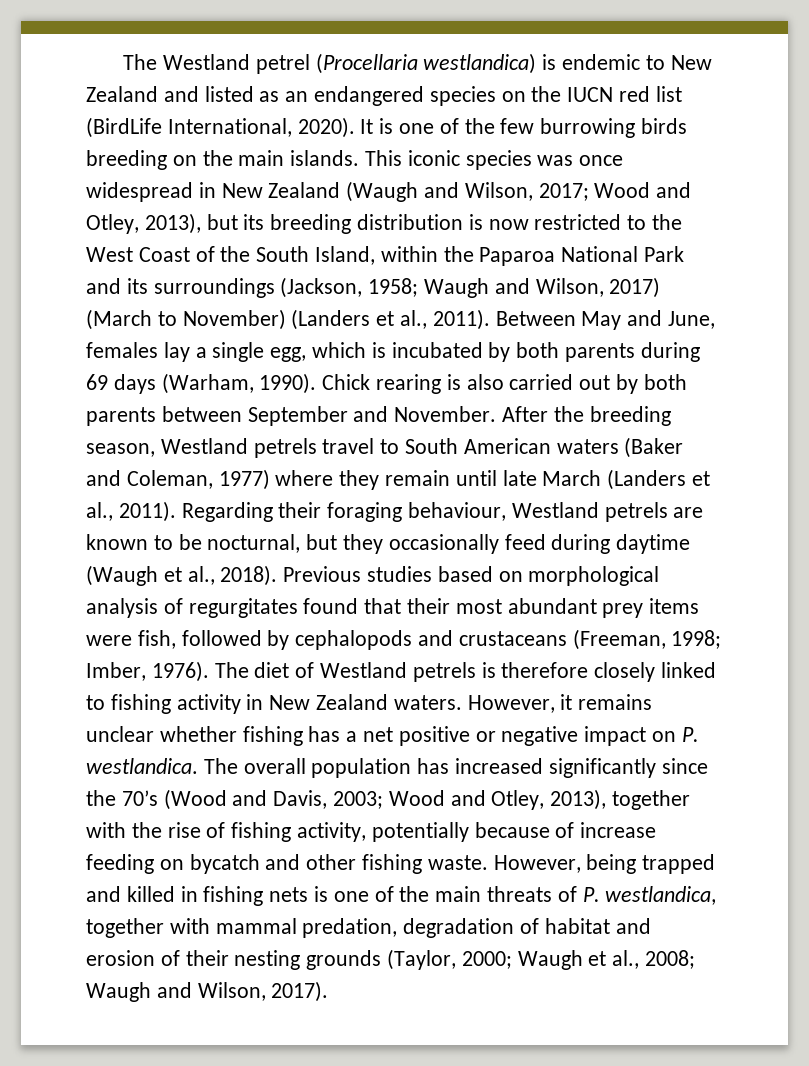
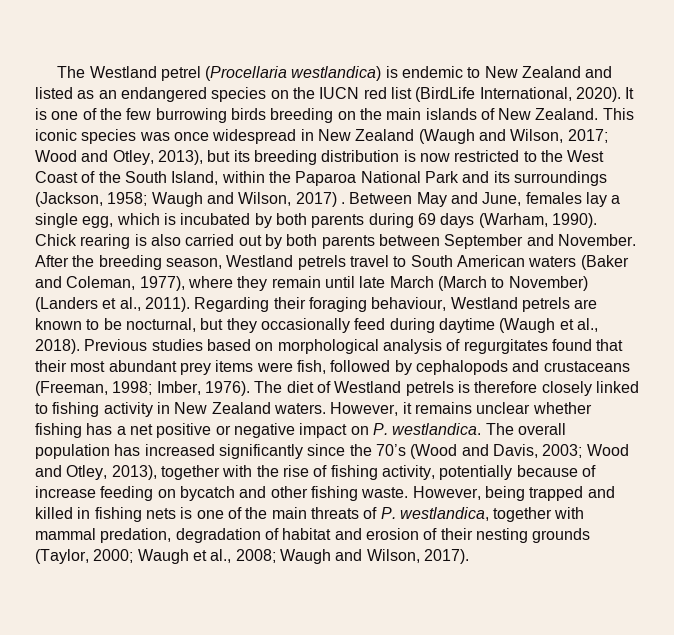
- It is one of the few burrowing birds breeding on the main islands.
+ It is one of the few burrowing birds breeding on the main islands of New Zealand.
- This iconic species was once widespread in New Zealand (Waugh and Wilson, 2017; Wood and Otley, 2013), but its breeding distribution is now restricted to the West Coast of the South Island, within the Paparoa National Park and its surroundings (Jackson, 1958; Waugh and Wilson, 2017) (March to November) (Landers et al., 2011).
+ This iconic species was once widespread in New Zealand (Waugh and Wilson, 2017; Wood and Otley, 2013), but its breeding distribution is now restricted to the West Coast of the South Island, within the Paparoa National Park and its surroundings (Jackson, 1958; Waugh and Wilson, 2017) .
- After the breeding season, Westland petrels travel to South American waters (Baker and Coleman, 1977) where they remain until late March (Landers et al., 2011).
+ After the breeding season, Westland petrels travel to South American waters (Baker and Coleman, 1977), where they remain until late March (March to November) (Landers et al., 2011).

